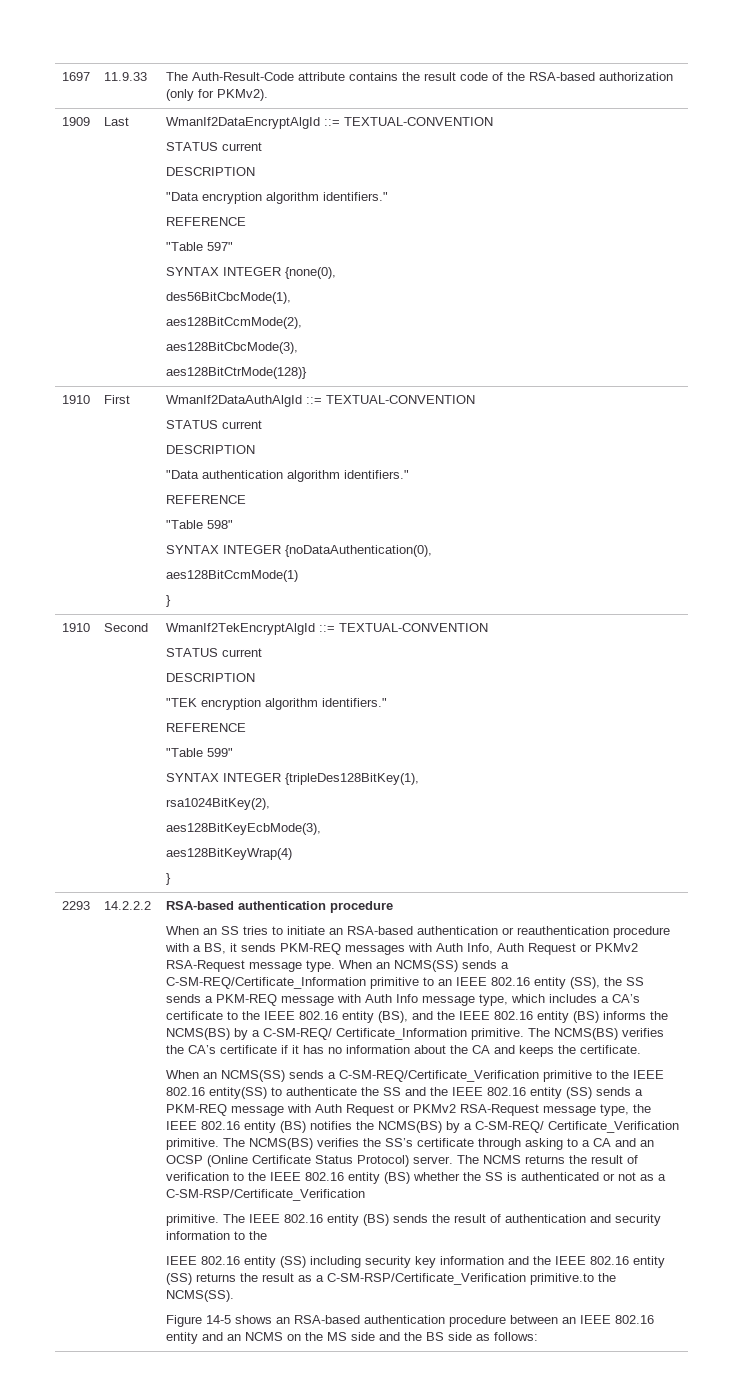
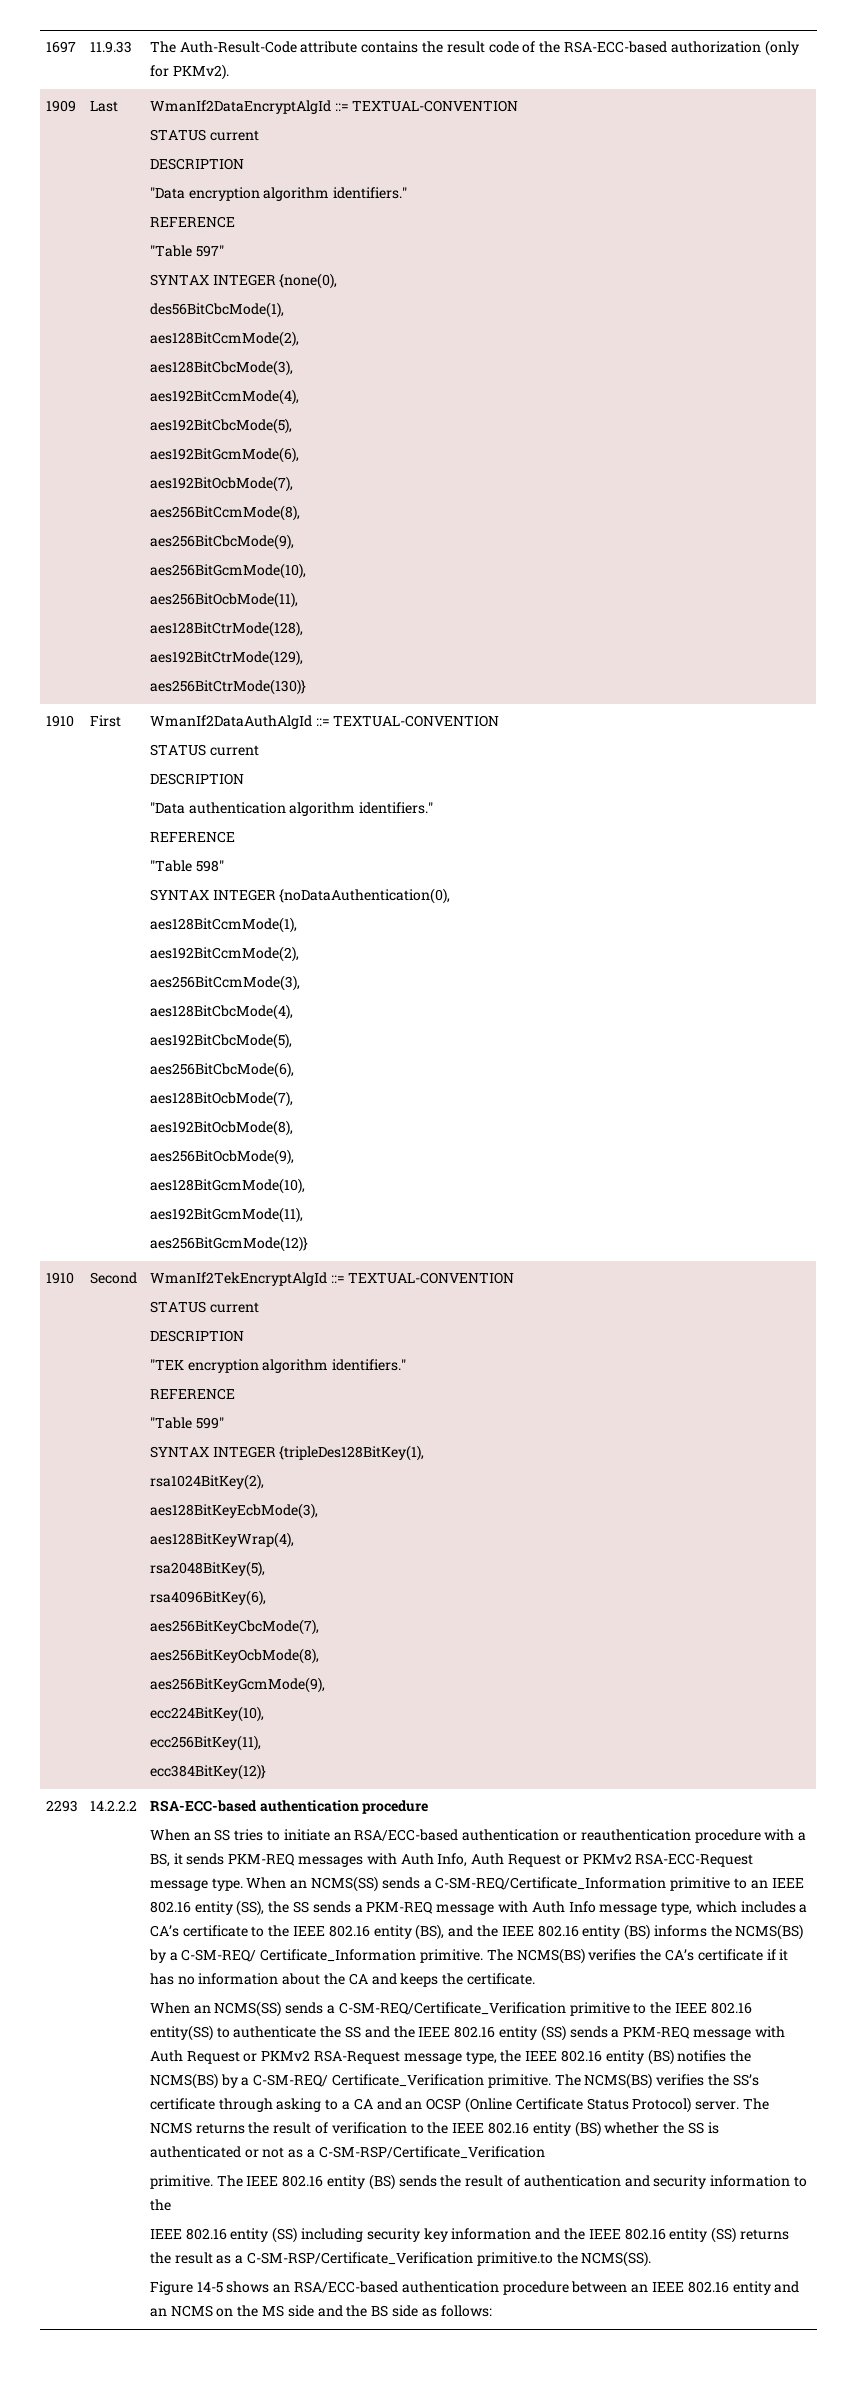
- 1697 | 11.9.33 | The Auth-Result-Code attribute contains the result code of the RSA-based authorization (only for PKMv2).
+ 1697 | 11.9.33 | The Auth-Result-Code attribute contains the result code of the RSA-ECC-based authorization (only for PKMv2).
  1909 | Last | WmanIf2DataEncryptAlgId ::= TEXTUAL-CONVENTION
  STATUS current
  DESCRIPTION
  "Data encryption algorithm identifiers."
  REFERENCE
  "Table 597"
  SYNTAX INTEGER {none(0),
  des56BitCbcMode(1),
  aes128BitCcmMode(2),
  aes128BitCbcMode(3),
- aes128BitCtrMode(128)}
+ aes192BitCcmMode(4),
+ aes192BitCbcMode(5),
+ aes192BitGcmMode(6),
+ aes192BitOcbMode(7),
+ aes256BitCcmMode(8),
+ aes256BitCbcMode(9),
+ aes256BitGcmMode(10),
+ aes256BitOcbMode(11),
+ aes128BitCtrMode(128),
+ aes192BitCtrMode(129),
+ aes256BitCtrMode(130)}
  1910 | First | WmanIf2DataAuthAlgId ::= TEXTUAL-CONVENTION
  STATUS current
  DESCRIPTION
  "Data authentication algorithm identifiers."
  REFERENCE
  "Table 598"
  SYNTAX INTEGER {noDataAuthentication(0),
- aes128BitCcmMode(1)
- }
+ aes128BitCcmMode(1),
+ aes192BitCcmMode(2),
+ aes256BitCcmMode(3),
+ aes128BitCbcMode(4),
+ aes192BitCbcMode(5),
+ aes256BitCbcMode(6),
+ aes128BitOcbMode(7),
+ aes192BitOcbMode(8),
+ aes256BitOcbMode(9),
+ aes128BitGcmMode(10),
+ aes192BitGcmMode(11),
+ aes256BitGcmMode(12)}
  1910 | Second | WmanIf2TekEncryptAlgId ::= TEXTUAL-CONVENTION
  STATUS current
  DESCRIPTION
  "TEK encryption algorithm identifiers."
  REFERENCE
  "Table 599"
  SYNTAX INTEGER {tripleDes128BitKey(1),
  rsa1024BitKey(2),
  aes128BitKeyEcbMode(3),
- aes128BitKeyWrap(4)
- }
+ aes128BitKeyWrap(4),
+ rsa2048BitKey(5),
+ rsa4096BitKey(6),
+ aes256BitKeyCbcMode(7),
+ aes256BitKeyOcbMode(8),
+ aes256BitKeyGcmMode(9),
+ ecc224BitKey(10),
+ ecc256BitKey(11),
+ ecc384BitKey(12)}
- 14.2.2.2 | RSA-based authentication procedure
+ 14.2.2.2 | RSA-ECC-based authentication procedure
- When an SS tries to initiate an RSA-based authentication or reauthentication procedure with a BS, it sends PKM-REQ messages with Auth Info, Auth Request or PKMv2 RSA-Request message type.
+ When an SS tries to initiate an RSA/ECC-based authentication or reauthentication procedure with a BS, it sends PKM-REQ messages with Auth Info, Auth Request or PKMv2 RSA-ECC-Request message type.
- Figure 14-5 shows an RSA-based authentication procedure between an IEEE 802.16 entity and an NCMS on the MS side and the BS side as follows:
+ Figure 14-5 shows an RSA/ECC-based authentication procedure between an IEEE 802.16 entity and an NCMS on the MS side and the BS side as follows:

